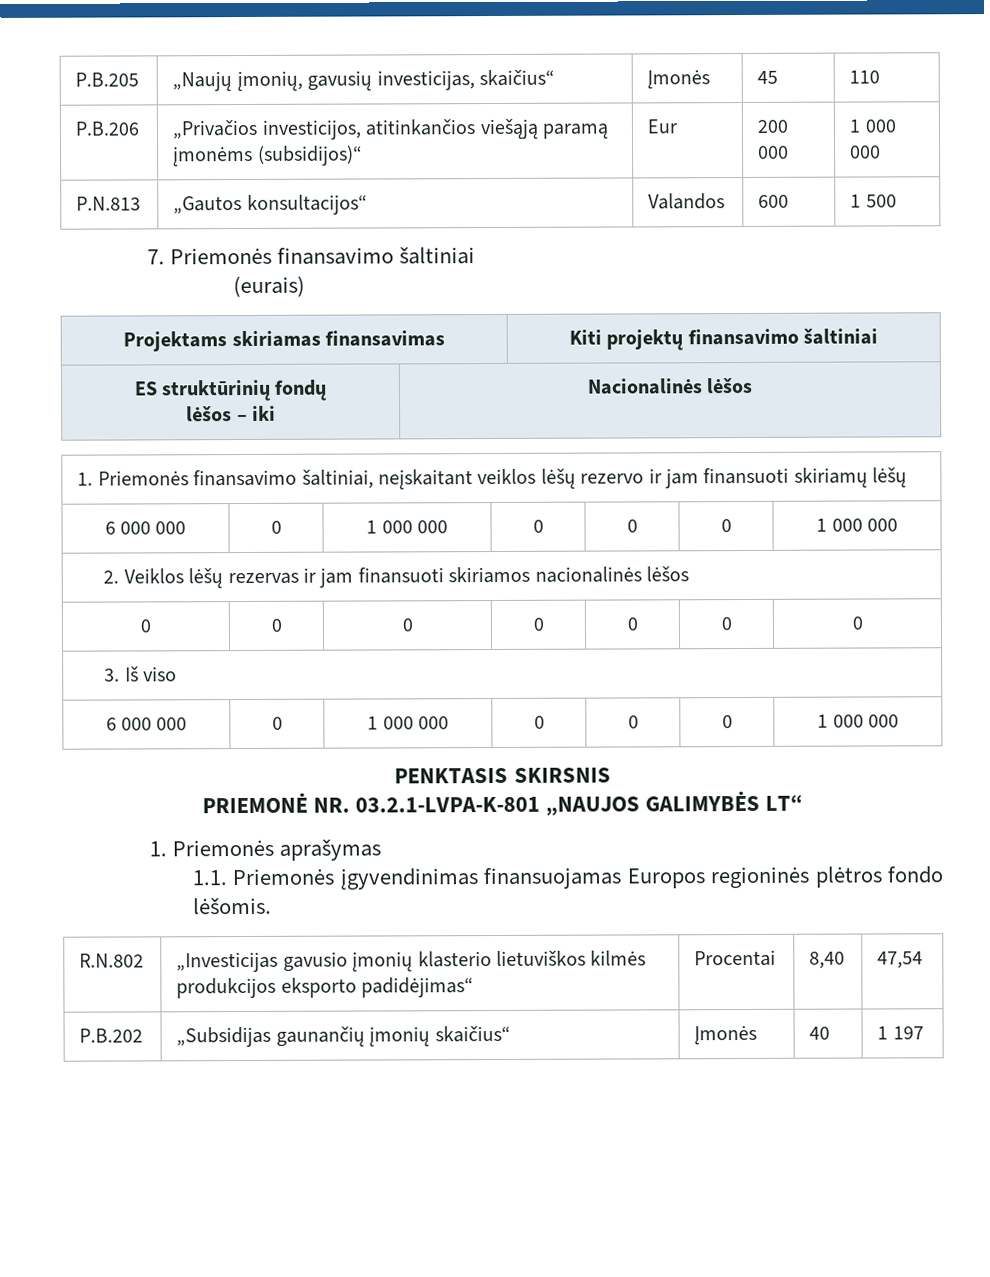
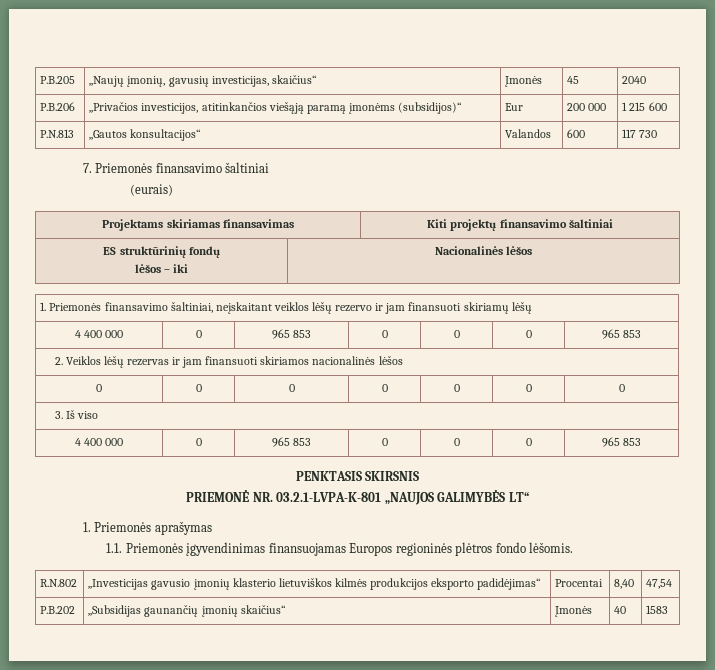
- P.B.205 | „Naujų įmonių, gavusių investicijas, skaičius“ | Įmonės | 45 | 110
+ P.B.205 | „Naujų įmonių, gavusių investicijas, skaičius“ | Įmonės | 45 | 2040
- P.B.206 | „Privačios investicijos, atitinkančios viešąją paramą įmonėms (subsidijos)“ | Eur | 200 000 | 1 000 000
+ P.B.206 | „Privačios investicijos, atitinkančios viešąją paramą įmonėms (subsidijos)“ | Eur | 200 000 | 1 215 600
- P.N.813 | „Gautos konsultacijos“ | Valandos | 600 | 1 500
+ P.N.813 | „Gautos konsultacijos“ | Valandos | 600 | 117 730
  1. Priemonės finansavimo šaltiniai, neįskaitant veiklos lėšų rezervo ir jam finansuoti skiriamų lėšų
- 6 000 000 | 0 | 1 000 000 | 0 | 0 | 0 | 1 000 000
+ 4 400 000 | 0 | 965 853 | 0 | 0 | 0 | 965 853
  3. Iš viso
- 6 000 000 | 0 | 1 000 000 | 0 | 0 | 0 | 1 000 000
+ 4 400 000 | 0 | 965 853 | 0 | 0 | 0 | 965 853
- P.B.202 | „Subsidijas gaunančių įmonių skaičius“ | Įmonės | 40 | 1 197
+ P.B.202 | „Subsidijas gaunančių įmonių skaičius“ | Įmonės | 40 | 1583

